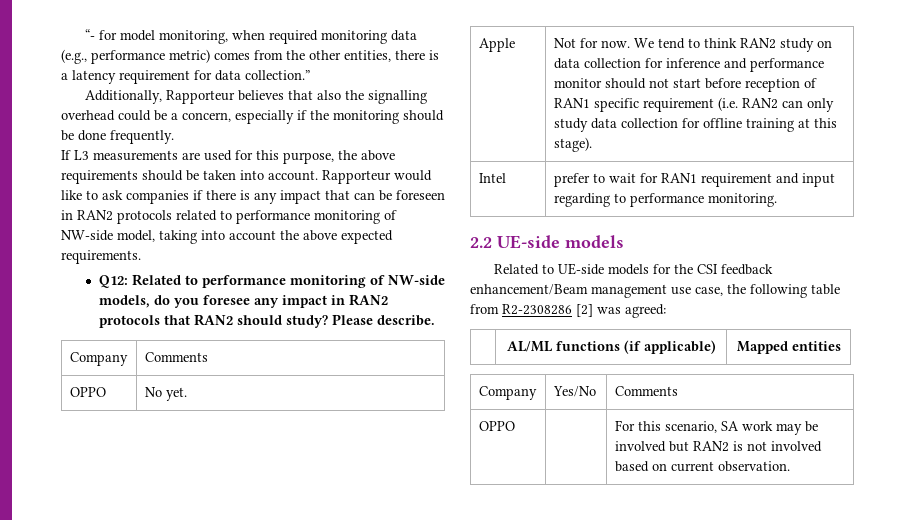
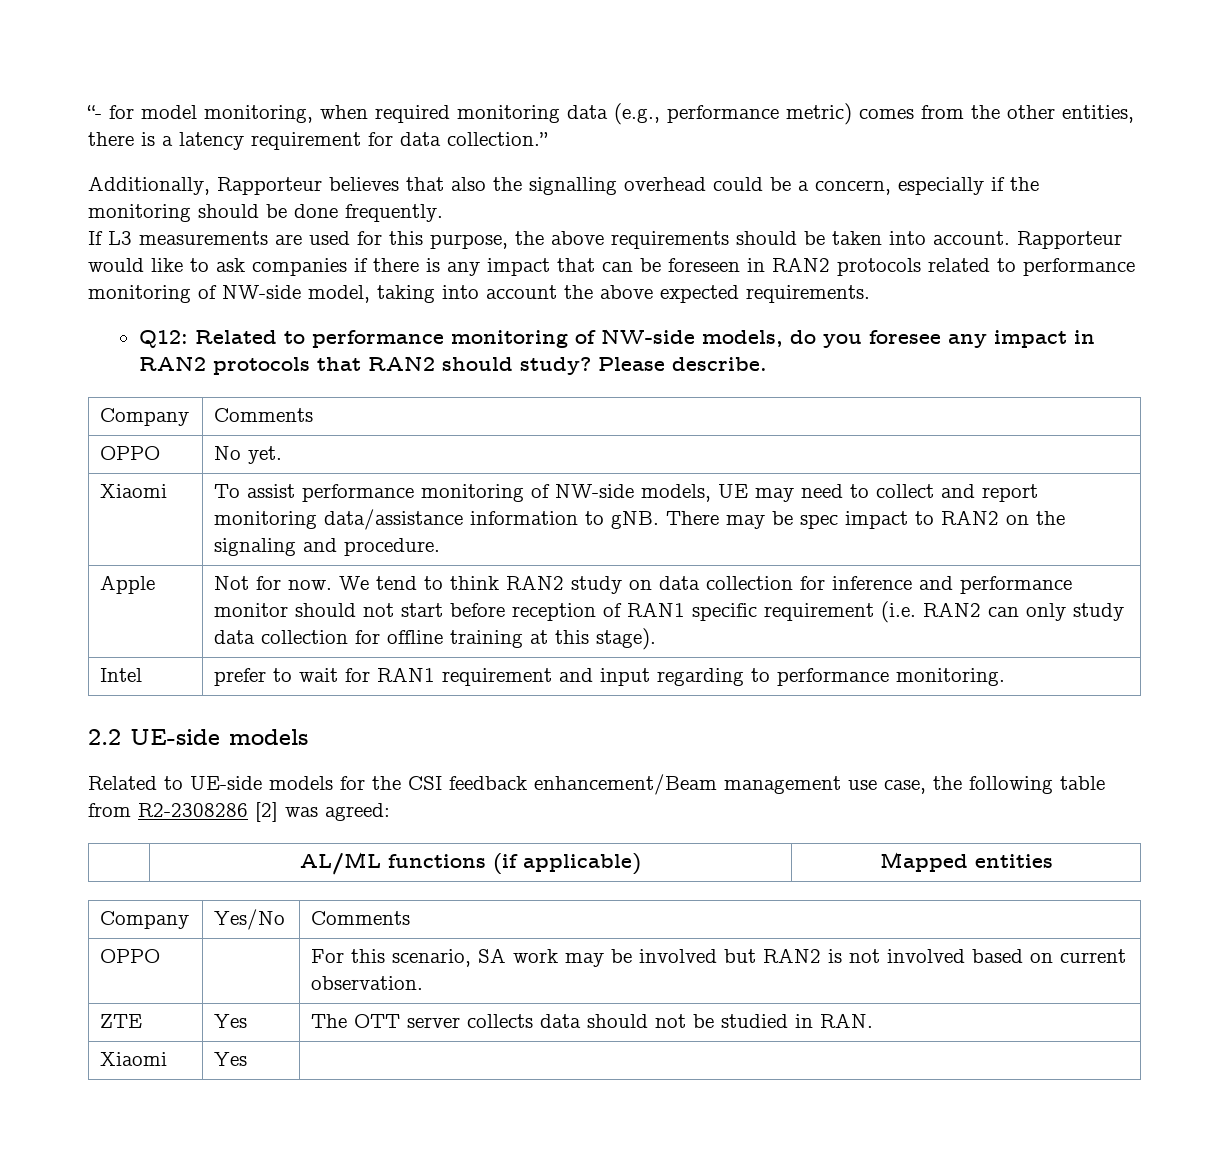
+ Xiaomi | To assist performance monitoring of NW-side models, UE may need to collect and report monitoring data/assistance information to gNB. There may be spec impact to RAN2 on the signaling and procedure.
+ ZTE | Yes | The OTT server collects data should not be studied in RAN.
+ Xiaomi | Yes |

